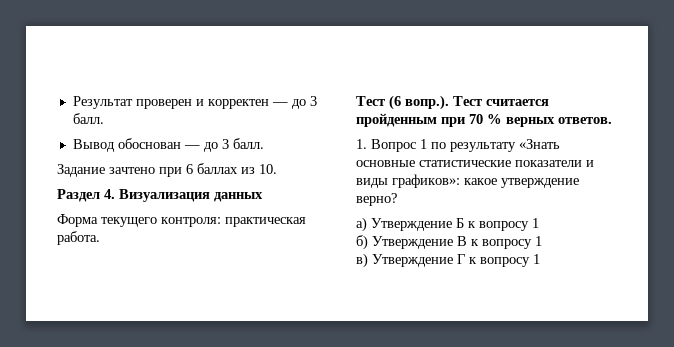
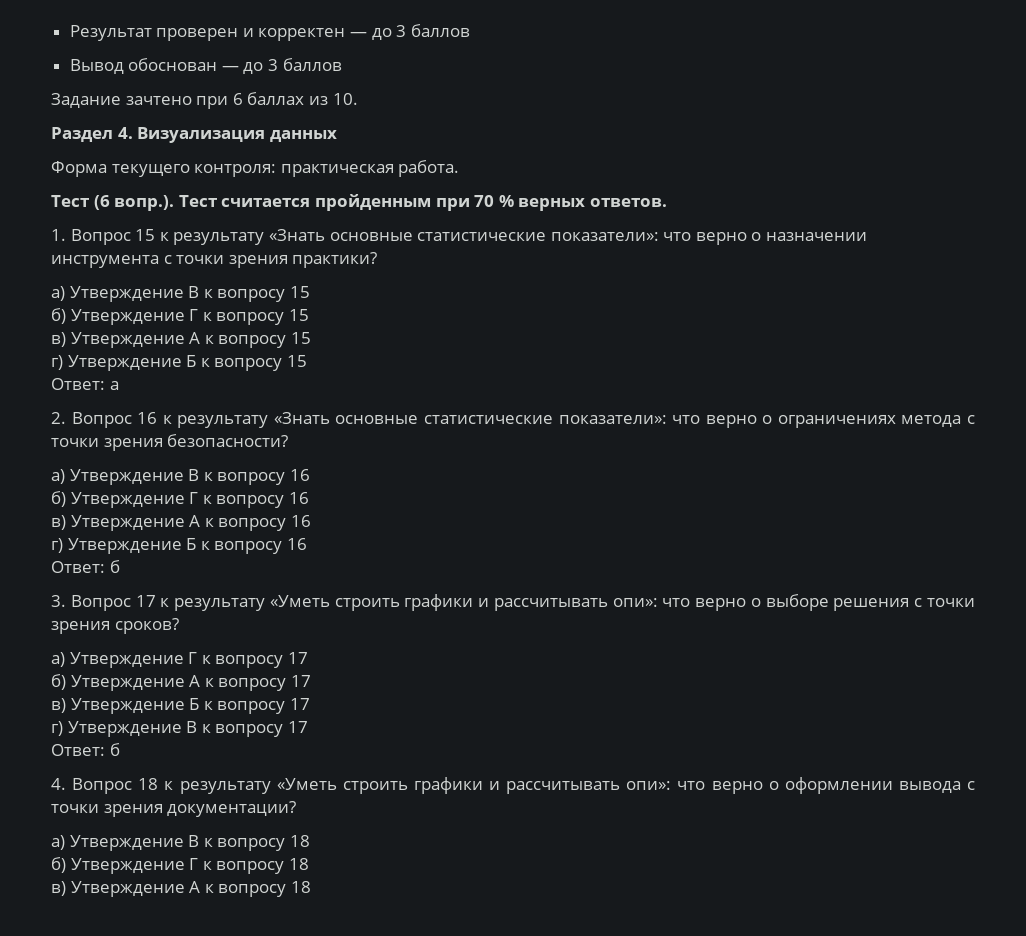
- Результат проверен и корректен — до 3 балл.
+ Результат проверен и корректен — до 3 баллов
- Вывод обоснован — до 3 балл.
+ Вывод обоснован — до 3 баллов
- 1. Вопрос 1 по результату «Знать основные статистические показатели и виды графиков»: какое утверждение верно?
- а) Утверждение Б к вопросу 1
- б) Утверждение В к вопросу 1
- в) Утверждение Г к вопросу 1
+ 1. Вопрос 15 к результату «Знать основные статистические показатели»: что верно о назначении инструмента с точки зрения практики?
+ а) Утверждение В к вопросу 15
+ б) Утверждение Г к вопросу 15
+ в) Утверждение А к вопросу 15
+ г) Утверждение Б к вопросу 15
+ Ответ: а
+ 2. Вопрос 16 к результату «Знать основные статистические показатели»: что верно о ограничениях метода с точки зрения безопасности?
+ а) Утверждение В к вопросу 16
+ б) Утверждение Г к вопросу 16
+ в) Утверждение А к вопросу 16
+ г) Утверждение Б к вопросу 16
+ Ответ: б
+ 3. Вопрос 17 к результату «Уметь строить графики и рассчитывать опи»: что верно о выборе решения с точки зрения сроков?
+ а) Утверждение Г к вопросу 17
+ б) Утверждение А к вопросу 17
+ в) Утверждение Б к вопросу 17
+ г) Утверждение В к вопросу 17
+ Ответ: б
+ 4. Вопрос 18 к результату «Уметь строить графики и рассчитывать опи»: что верно о оформлении вывода с точки зрения документации?
+ а) Утверждение В к вопросу 18
+ б) Утверждение Г к вопросу 18
+ в) Утверждение А к вопросу 18

